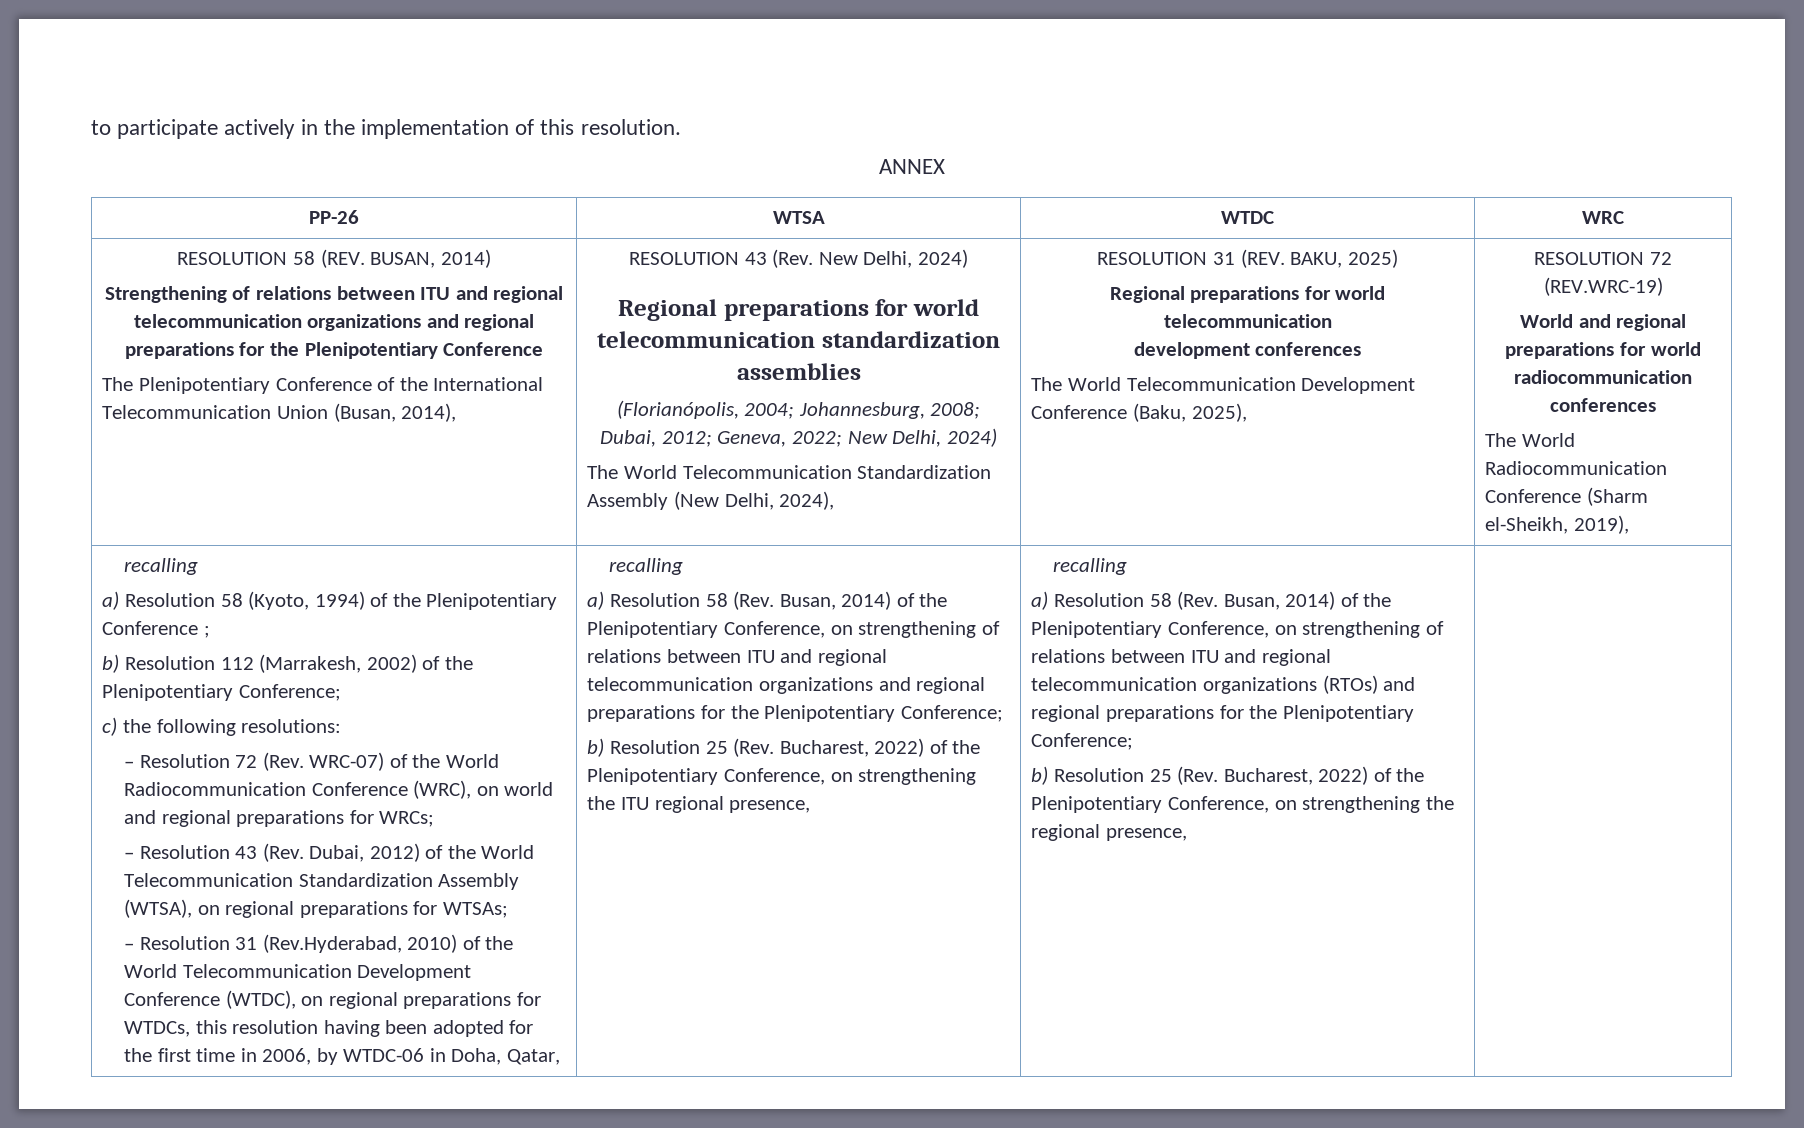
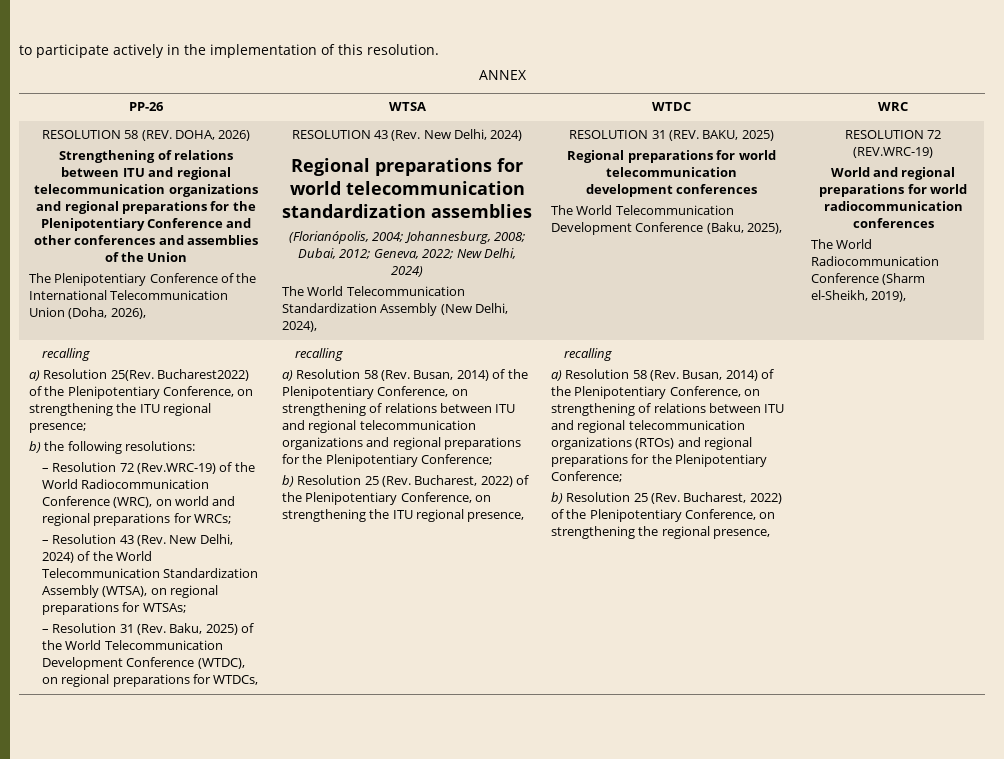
- RESOLUTION 58 (REV. BUSAN, 2014)
+ RESOLUTION 58 (REV. DOHA, 2026)
- Strengthening of relations between ITU and regional telecommunication organizations and regional preparations for the Plenipotentiary Conference
+ Strengthening of relations between ITU and regional telecommunication organizations and regional preparations for the Plenipotentiary Conference and other conferences and assemblies of the Union
- The Plenipotentiary Conference of the International Telecommunication Union (Busan, 2014),
+ The Plenipotentiary Conference of the International Telecommunication Union (Doha, 2026),
- a) Resolution 58 (Kyoto, 1994) of the Plenipotentiary Conference ;
- b) Resolution 112 (Marrakesh, 2002) of the Plenipotentiary Conference;
- c) the following resolutions:
+ a) Resolution 25(Rev. Bucharest2022) of the Plenipotentiary Conference, on strengthening the ITU regional presence;
+ b) the following resolutions:
- – Resolution 72 (Rev. WRC-07) of the World Radiocommunication Conference (WRC), on world and regional preparations for WRCs;
+ – Resolution 72 (Rev.WRC-19) of the World Radiocommunication Conference (WRC), on world and regional preparations for WRCs;
- – Resolution 43 (Rev. Dubai, 2012) of the World Telecommunication Standardization Assembly (WTSA), on regional preparations for WTSAs;
+ – Resolution 43 (Rev. New Delhi, 2024) of the World Telecommunication Standardization Assembly (WTSA), on regional preparations for WTSAs;
- – Resolution 31 (Rev.Hyderabad, 2010) of the World Telecommunication Development Conference (WTDC), on regional preparations for WTDCs, this resolution having been adopted for the first time in 2006, by WTDC-06 in Doha, Qatar,
+ – Resolution 31 (Rev. Baku, 2025) of the World Telecommunication Development Conference (WTDC), on regional preparations for WTDCs,

